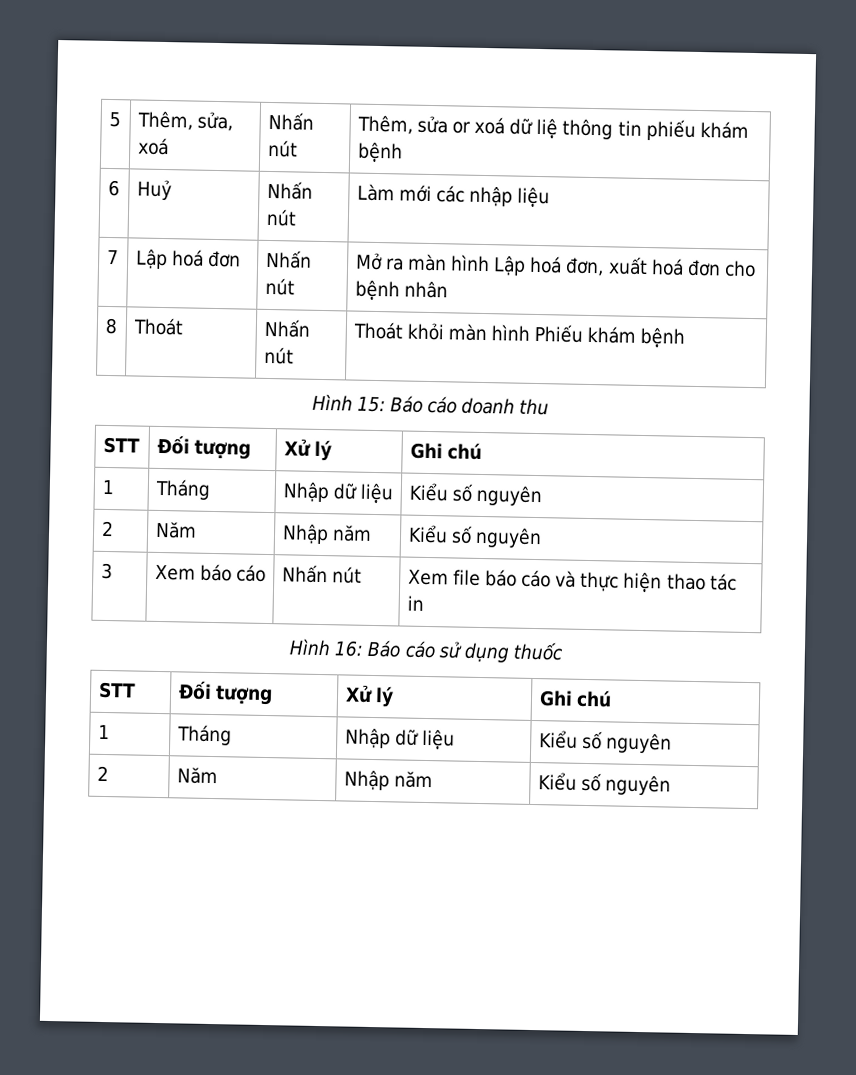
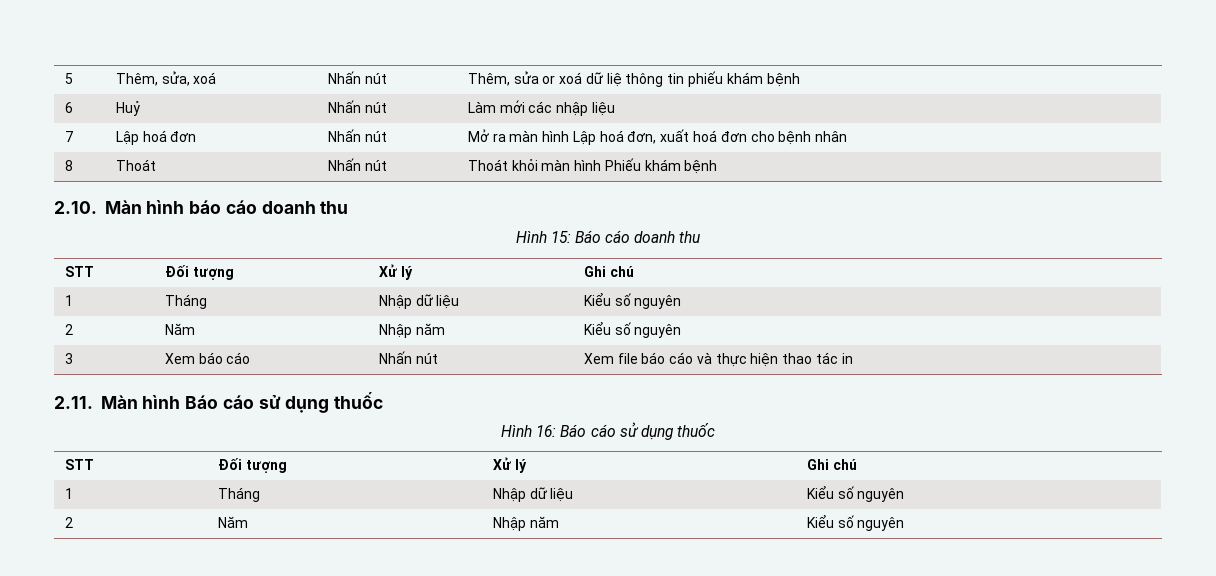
+ 2.10. Màn hình báo cáo doanh thu
+ 2.11. Màn hình Báo cáo sử dụng thuốc

